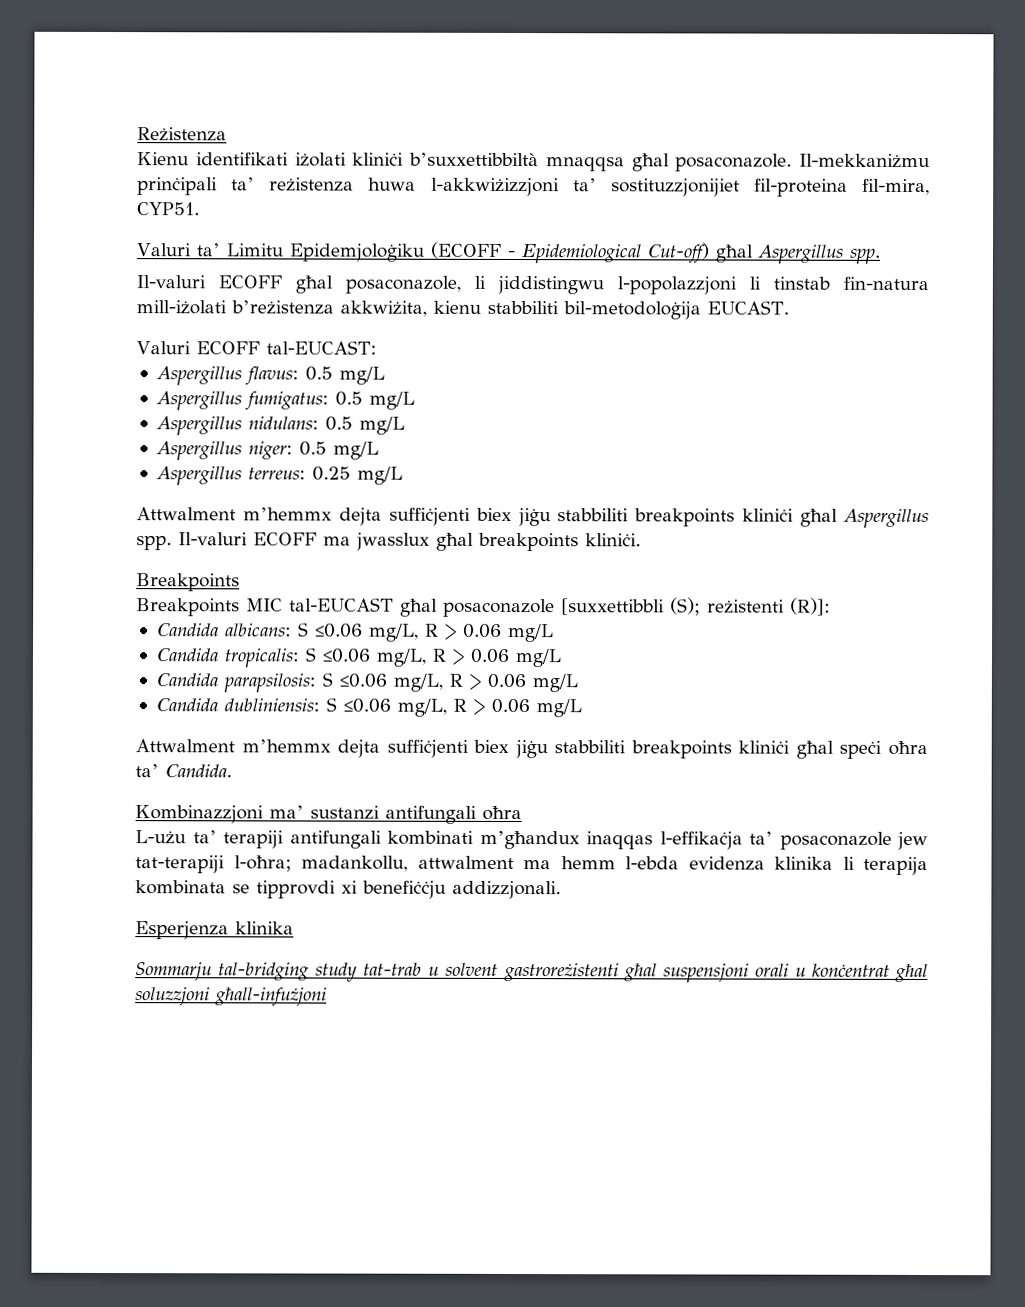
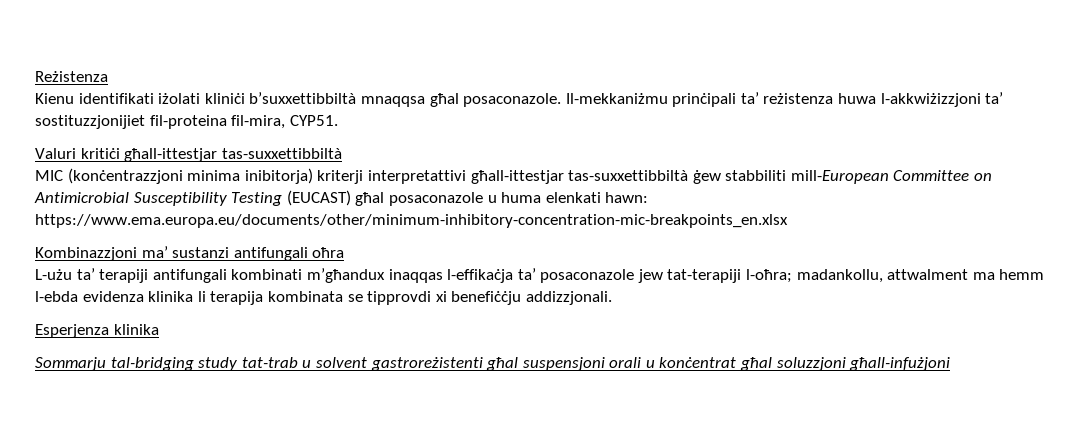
- Valuri ta’ Limitu Epidemjoloġiku (ECOFF - Epidemiological Cut-off) għal Aspergillus spp.
- Il-valuri ECOFF għal posaconazole, li jiddistingwu l-popolazzjoni li tinstab fin-natura mill-iżolati b’reżistenza akkwiżita, kienu stabbiliti bil-metodoloġija EUCAST.
- Valuri ECOFF tal-EUCAST:
- Aspergillus flavus: 0.5 mg/L
- Aspergillus fumigatus: 0.5 mg/L
- Aspergillus nidulans: 0.5 mg/L
- Aspergillus niger: 0.5 mg/L
- Aspergillus terreus: 0.25 mg/L
- Attwalment m’hemmx dejta suffiċjenti biex jiġu stabbiliti breakpoints kliniċi għal Aspergillus spp. Il-valuri ECOFF ma jwasslux għal breakpoints kliniċi.
- Breakpoints
- Breakpoints MIC tal-EUCAST għal posaconazole [suxxettibbli (S); reżistenti (R)]:
- Candida albicans: S ≤0.06 mg/L, R > 0.06 mg/L
- Candida tropicalis: S ≤0.06 mg/L, R > 0.06 mg/L
- Candida parapsilosis: S ≤0.06 mg/L, R > 0.06 mg/L
- Candida dubliniensis: S ≤0.06 mg/L, R > 0.06 mg/L
- Attwalment m’hemmx dejta suffiċjenti biex jiġu stabbiliti breakpoints kliniċi għal speċi oħra ta’ Candida.
+ Valuri kritiċi għall-ittestjar tas-suxxettibbiltà
+ MIC (konċentrazzjoni minima inibitorja) kriterji interpretattivi għall-ittestjar tas-suxxettibbiltà ġew stabbiliti mill-European Committee on Antimicrobial Susceptibility Testing (EUCAST) għal posaconazole u huma elenkati hawn: https://www.ema.europa.eu/documents/other/minimum-inhibitory-concentration-mic-breakpoints_en.xlsx

